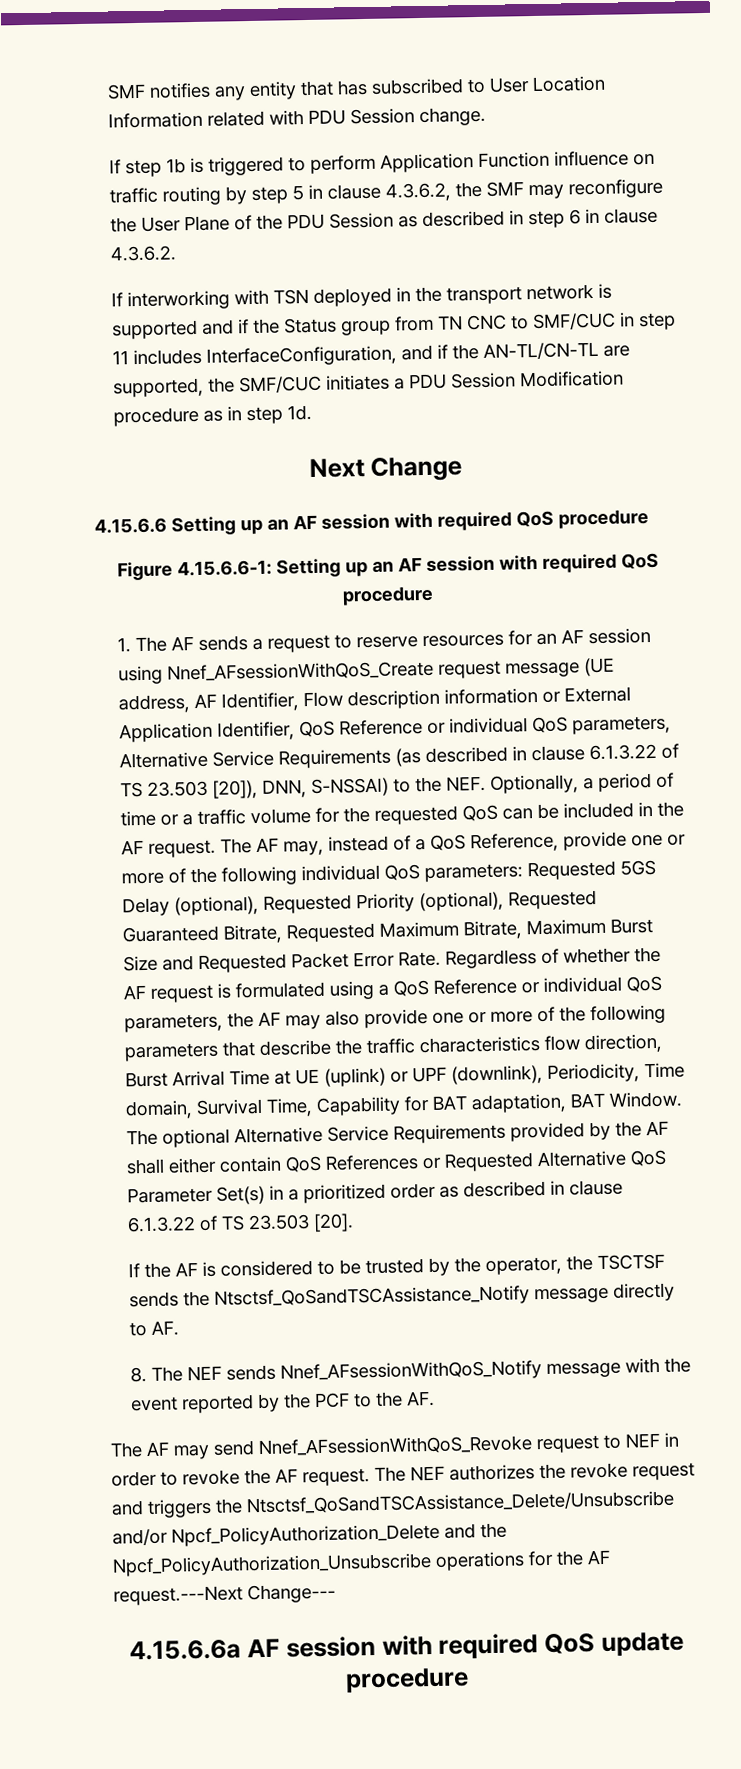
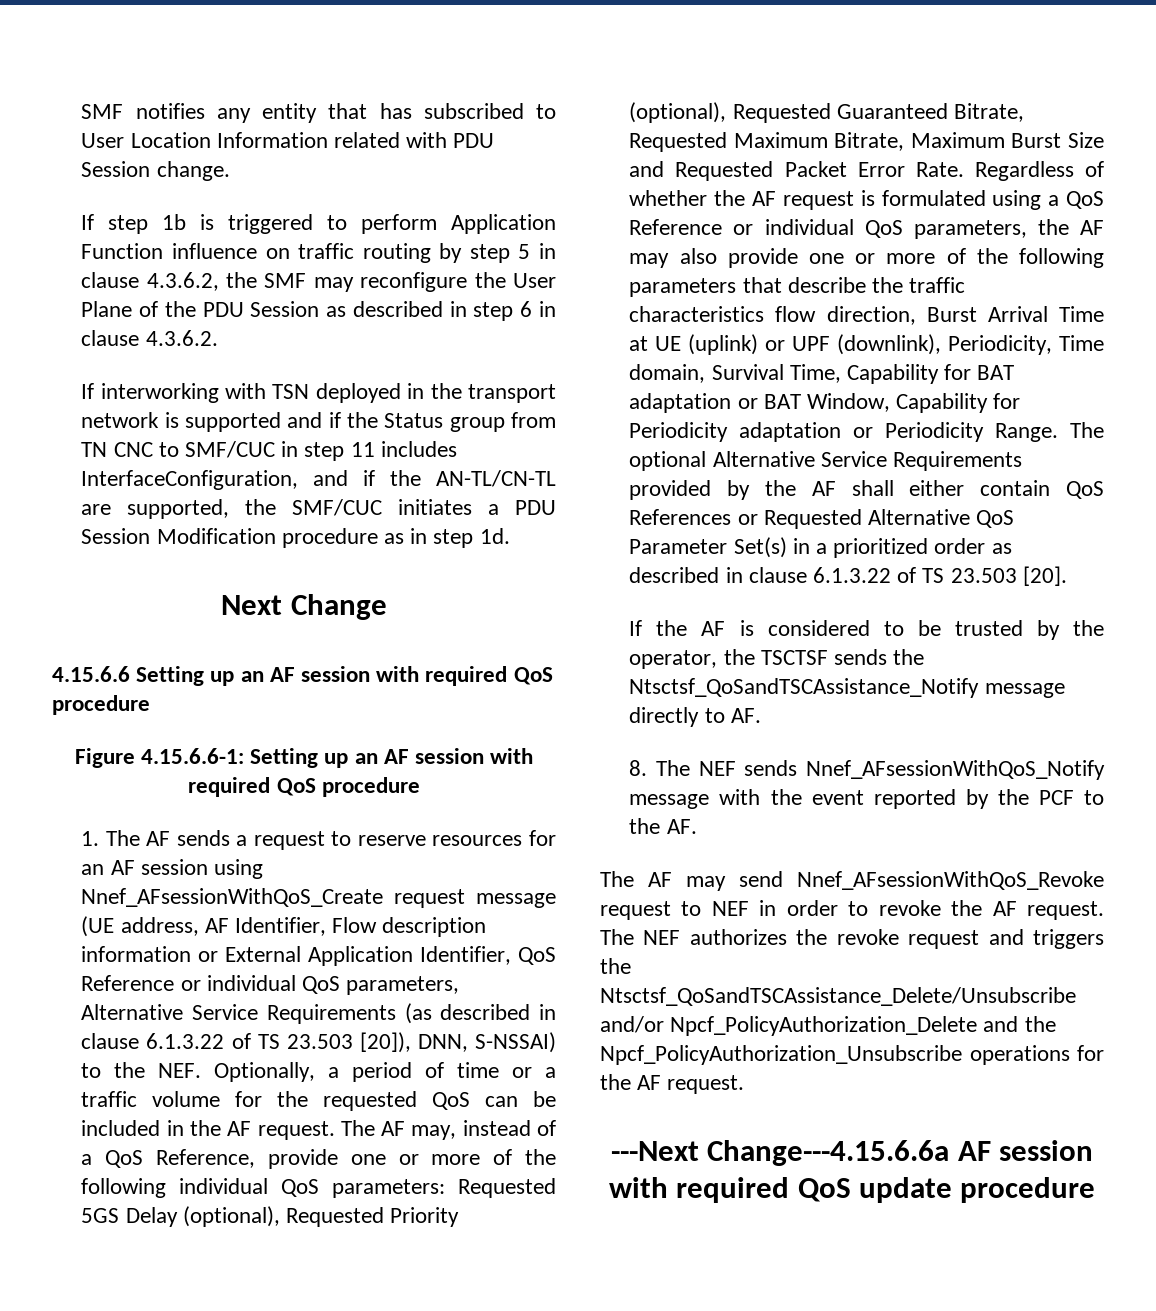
- Regardless of whether the AF request is formulated using a QoS Reference or individual QoS parameters, the AF may also provide one or more of the following parameters that describe the traffic characteristics flow direction, Burst Arrival Time at UE (uplink) or UPF (downlink), Periodicity, Time domain, Survival Time, Capability for BAT adaptation, BAT Window.
+ Regardless of whether the AF request is formulated using a QoS Reference or individual QoS parameters, the AF may also provide one or more of the following parameters that describe the traffic characteristics flow direction, Burst Arrival Time at UE (uplink) or UPF (downlink), Periodicity, Time domain, Survival Time, Capability for BAT adaptation or BAT Window, Capability for Periodicity adaptation or Periodicity Range.
- The NEF authorizes the revoke request and triggers the Ntsctsf_QoSandTSCAssistance_Delete/Unsubscribe and/or Npcf_PolicyAuthorization_Delete and the Npcf_PolicyAuthorization_Unsubscribe operations for the AF request.---Next Change---
- 4.15.6.6a AF session with required QoS update procedure
+ The NEF authorizes the revoke request and triggers the Ntsctsf_QoSandTSCAssistance_Delete/Unsubscribe and/or Npcf_PolicyAuthorization_Delete and the Npcf_PolicyAuthorization_Unsubscribe operations for the AF request.
+ ---Next Change---4.15.6.6a AF session with required QoS update procedure

